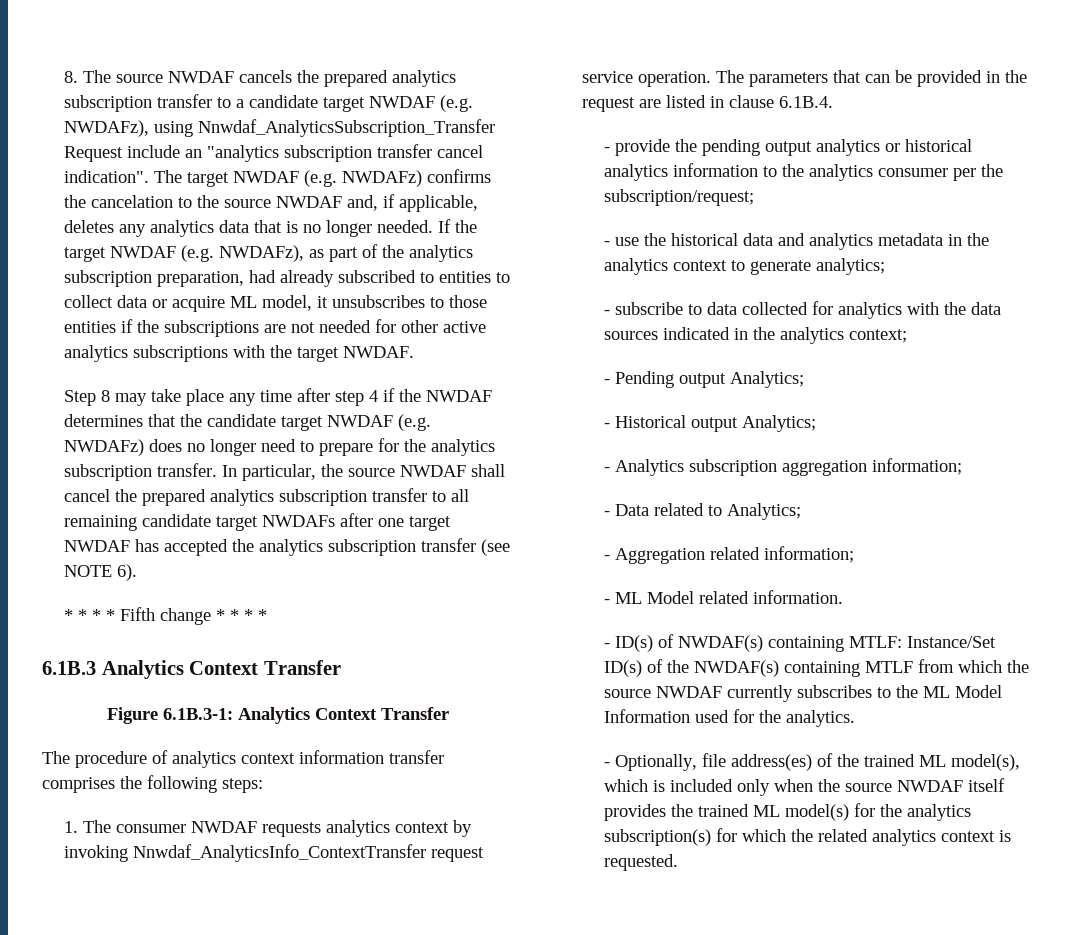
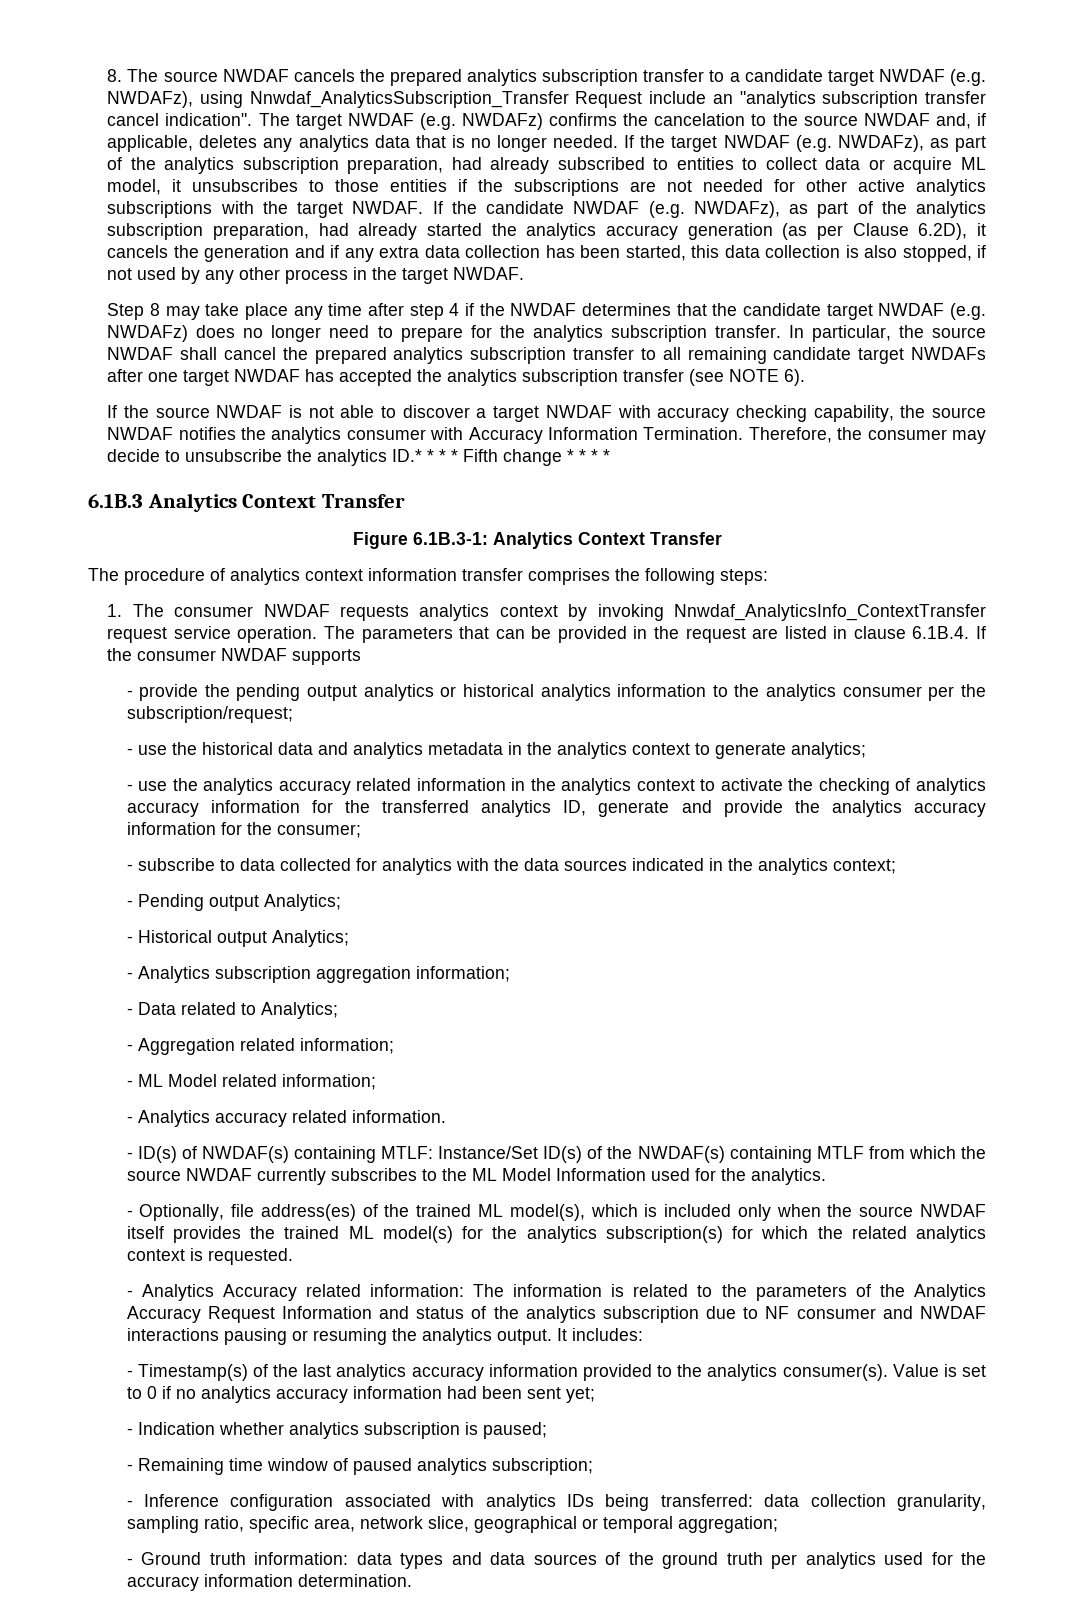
+ If the candidate NWDAF (e.g. NWDAFz), as part of the analytics subscription preparation, had already started the analytics accuracy generation (as per Clause 6.2D), it cancels the generation and if any extra data collection has been started, this data collection is also stopped, if not used by any other process in the target NWDAF.
- * * * * Fifth change * * * *
+ If the source NWDAF is not able to discover a target NWDAF with accuracy checking capability, the source NWDAF notifies the analytics consumer with Accuracy Information Termination. Therefore, the consumer may decide to unsubscribe the analytics ID.* * * * Fifth change * * * *
- The parameters that can be provided in the request are listed in clause 6.1B.4.
+ The parameters that can be provided in the request are listed in clause 6.1B.4. If the consumer NWDAF supports
+ - use the analytics accuracy related information in the analytics context to activate the checking of analytics accuracy information for the transferred analytics ID, generate and provide the analytics accuracy information for the consumer;
- - ML Model related information.
+ - ML Model related information;
+ - Analytics accuracy related information.
+ - Analytics Accuracy related information: The information is related to the parameters of the Analytics Accuracy Request Information and status of the analytics subscription due to NF consumer and NWDAF interactions pausing or resuming the analytics output. It includes:
+ - Timestamp(s) of the last analytics accuracy information provided to the analytics consumer(s). Value is set to 0 if no analytics accuracy information had been sent yet;
+ - Indication whether analytics subscription is paused;
+ - Remaining time window of paused analytics subscription;
+ - Inference configuration associated with analytics IDs being transferred: data collection granularity, sampling ratio, specific area, network slice, geographical or temporal aggregation;
+ - Ground truth information: data types and data sources of the ground truth per analytics used for the accuracy information determination.

